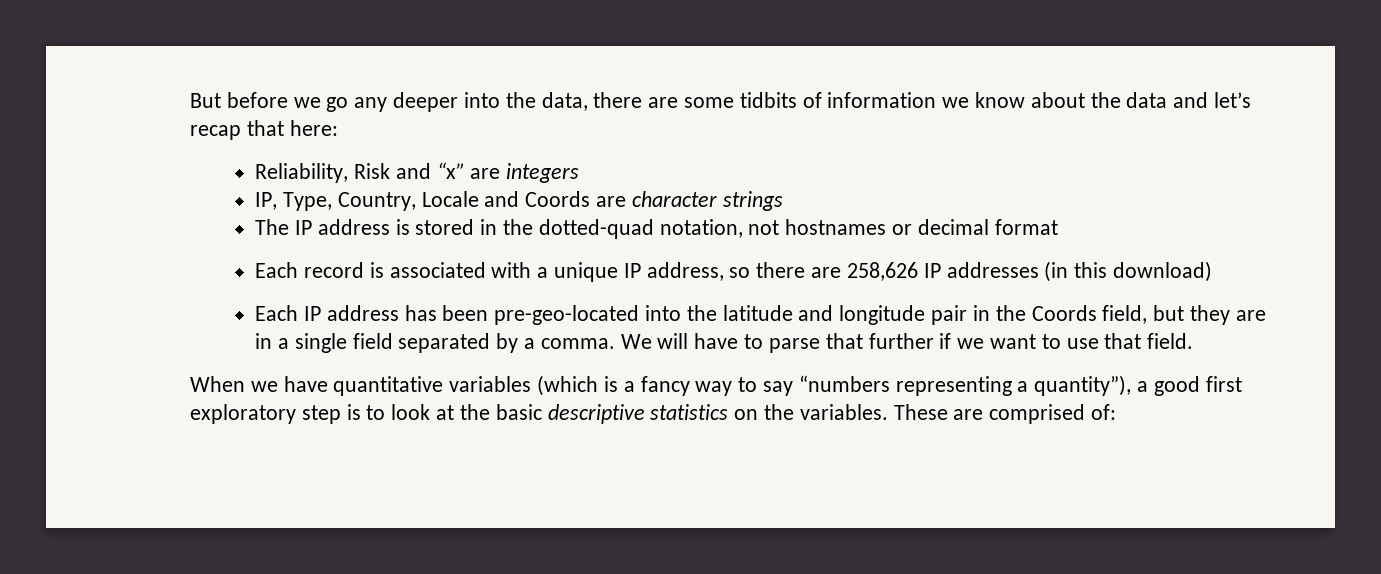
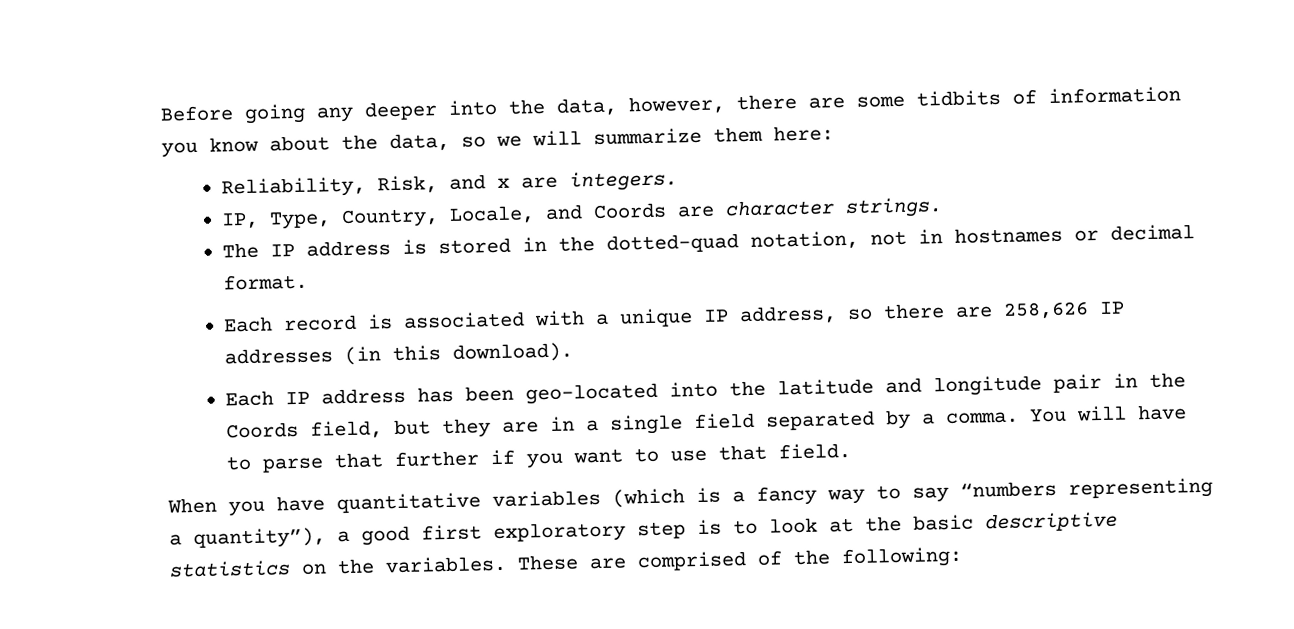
- But before we go any deeper into the data, there are some tidbits of information we know about the data and let’s recap that here:
- Reliability, Risk and “x” are integers
+ Before going any deeper into the data, however, there are some tidbits of information you know about the data, so we will summarize them here:
+ Reliability, Risk, and x are integers.
- IP, Type, Country, Locale and Coords are character strings
+ IP, Type, Country, Locale, and Coords are character strings.
- The IP address is stored in the dotted-quad notation, not hostnames or decimal format
+ The IP address is stored in the dotted-quad notation, not in hostnames or decimal format.
- Each record is associated with a unique IP address, so there are 258,626 IP addresses (in this download)
+ Each record is associated with a unique IP address, so there are 258,626 IP addresses (in this download).
- Each IP address has been pre-geo-located into the latitude and longitude pair in the Coords field, but they are in a single field separated by a comma.
+ Each IP address has been geo-located into the latitude and longitude pair in the Coords field, but they are in a single field separated by a comma.
- We will have to parse that further if we want to use that field.
+ You will have to parse that further if you want to use that field.
- When we have quantitative variables (which is a fancy way to say “numbers representing a quantity”), a good first exploratory step is to look at the basic descriptive statistics on the variables.
+ When you have quantitative variables (which is a fancy way to say “numbers representing a quantity”), a good first exploratory step is to look at the basic descriptive statistics on the variables.
- These are comprised of:
+ These are comprised of the following:

